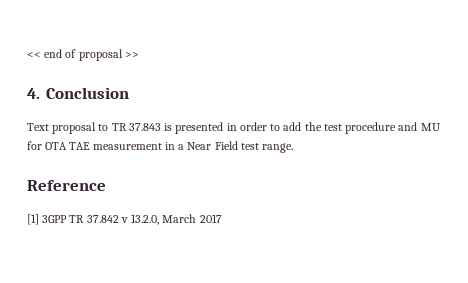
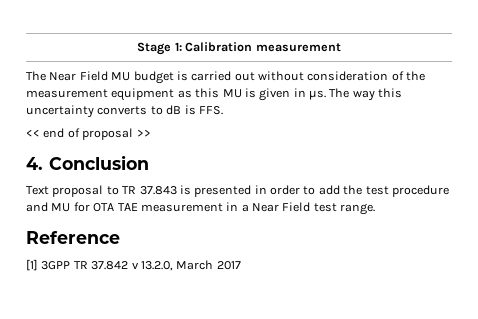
+ Stage 1: Calibration measurement
+ The Near Field MU budget is carried out without consideration of the measurement equipment as this MU is given in μs. The way this uncertainty converts to dB is FFS.

